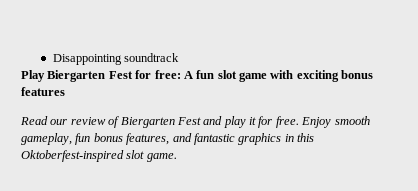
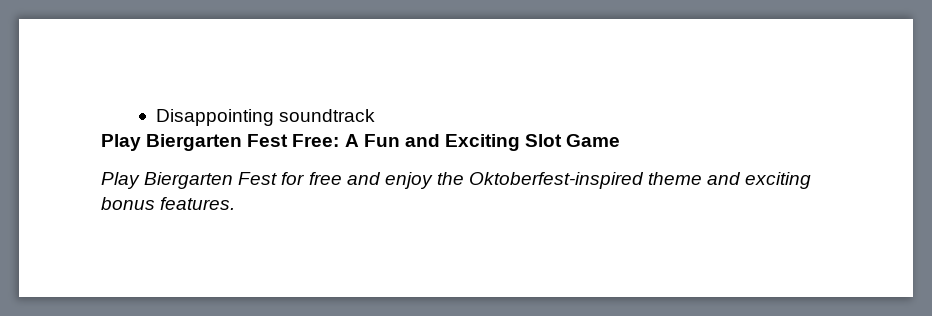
- Play Biergarten Fest for free: A fun slot game with exciting bonus features
- Read our review of Biergarten Fest and play it for free. Enjoy smooth gameplay, fun bonus features, and fantastic graphics in this Oktoberfest-inspired slot game.
+ Play Biergarten Fest Free: A Fun and Exciting Slot Game
+ Play Biergarten Fest for free and enjoy the Oktoberfest-inspired theme and exciting bonus features.

